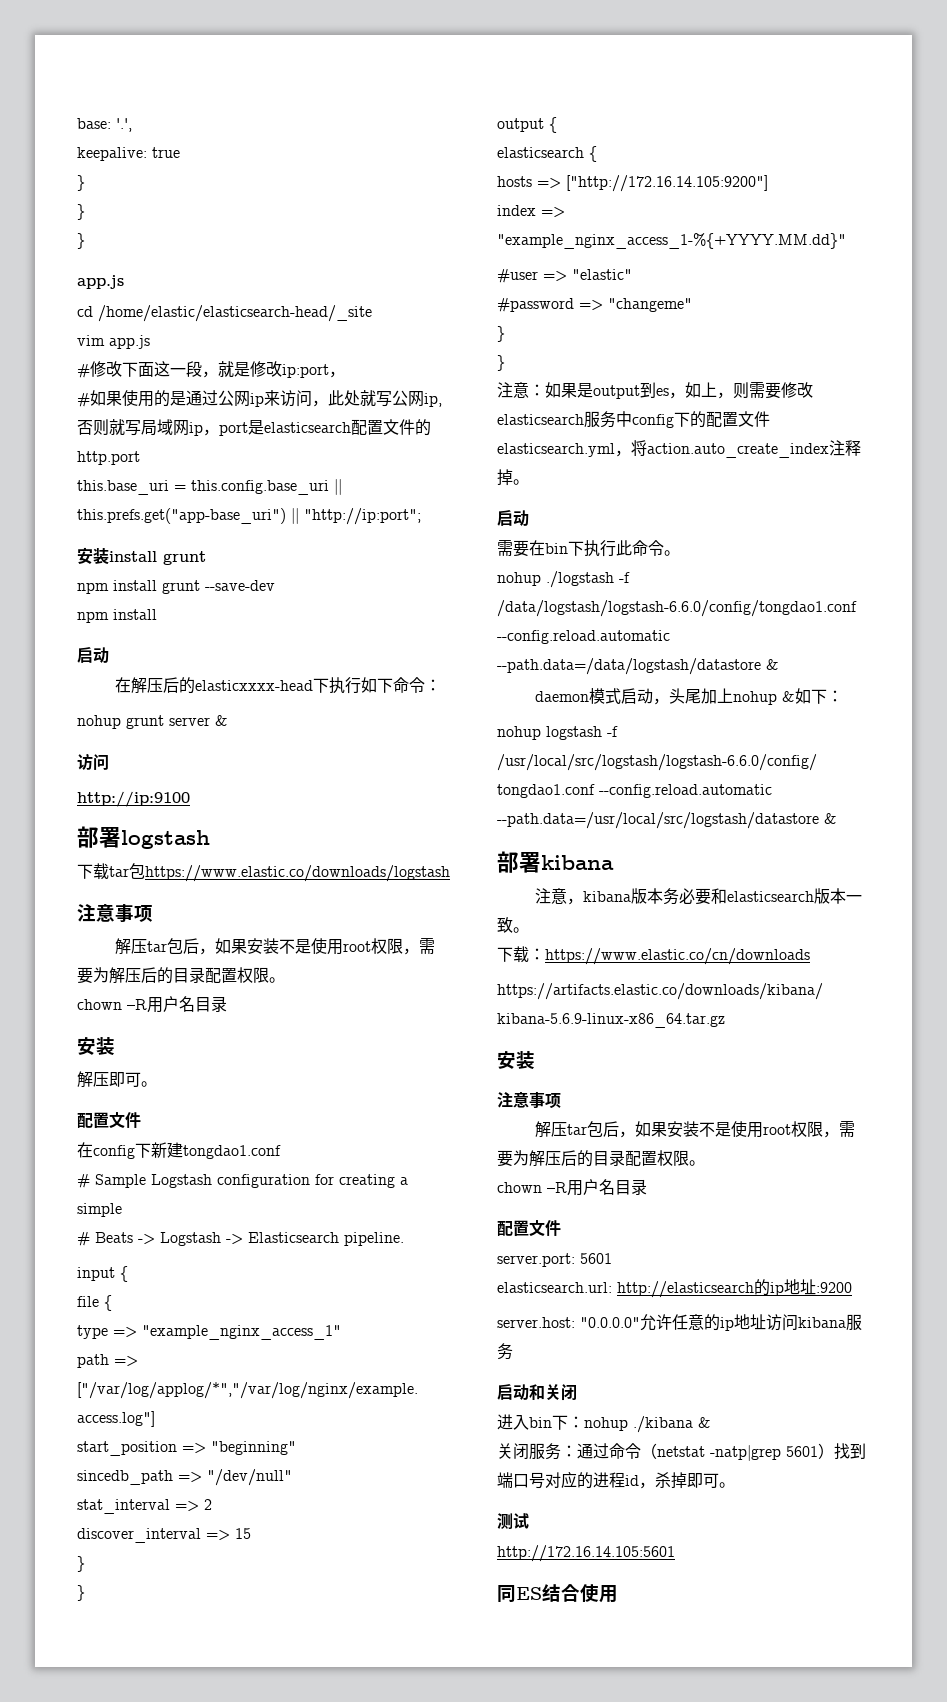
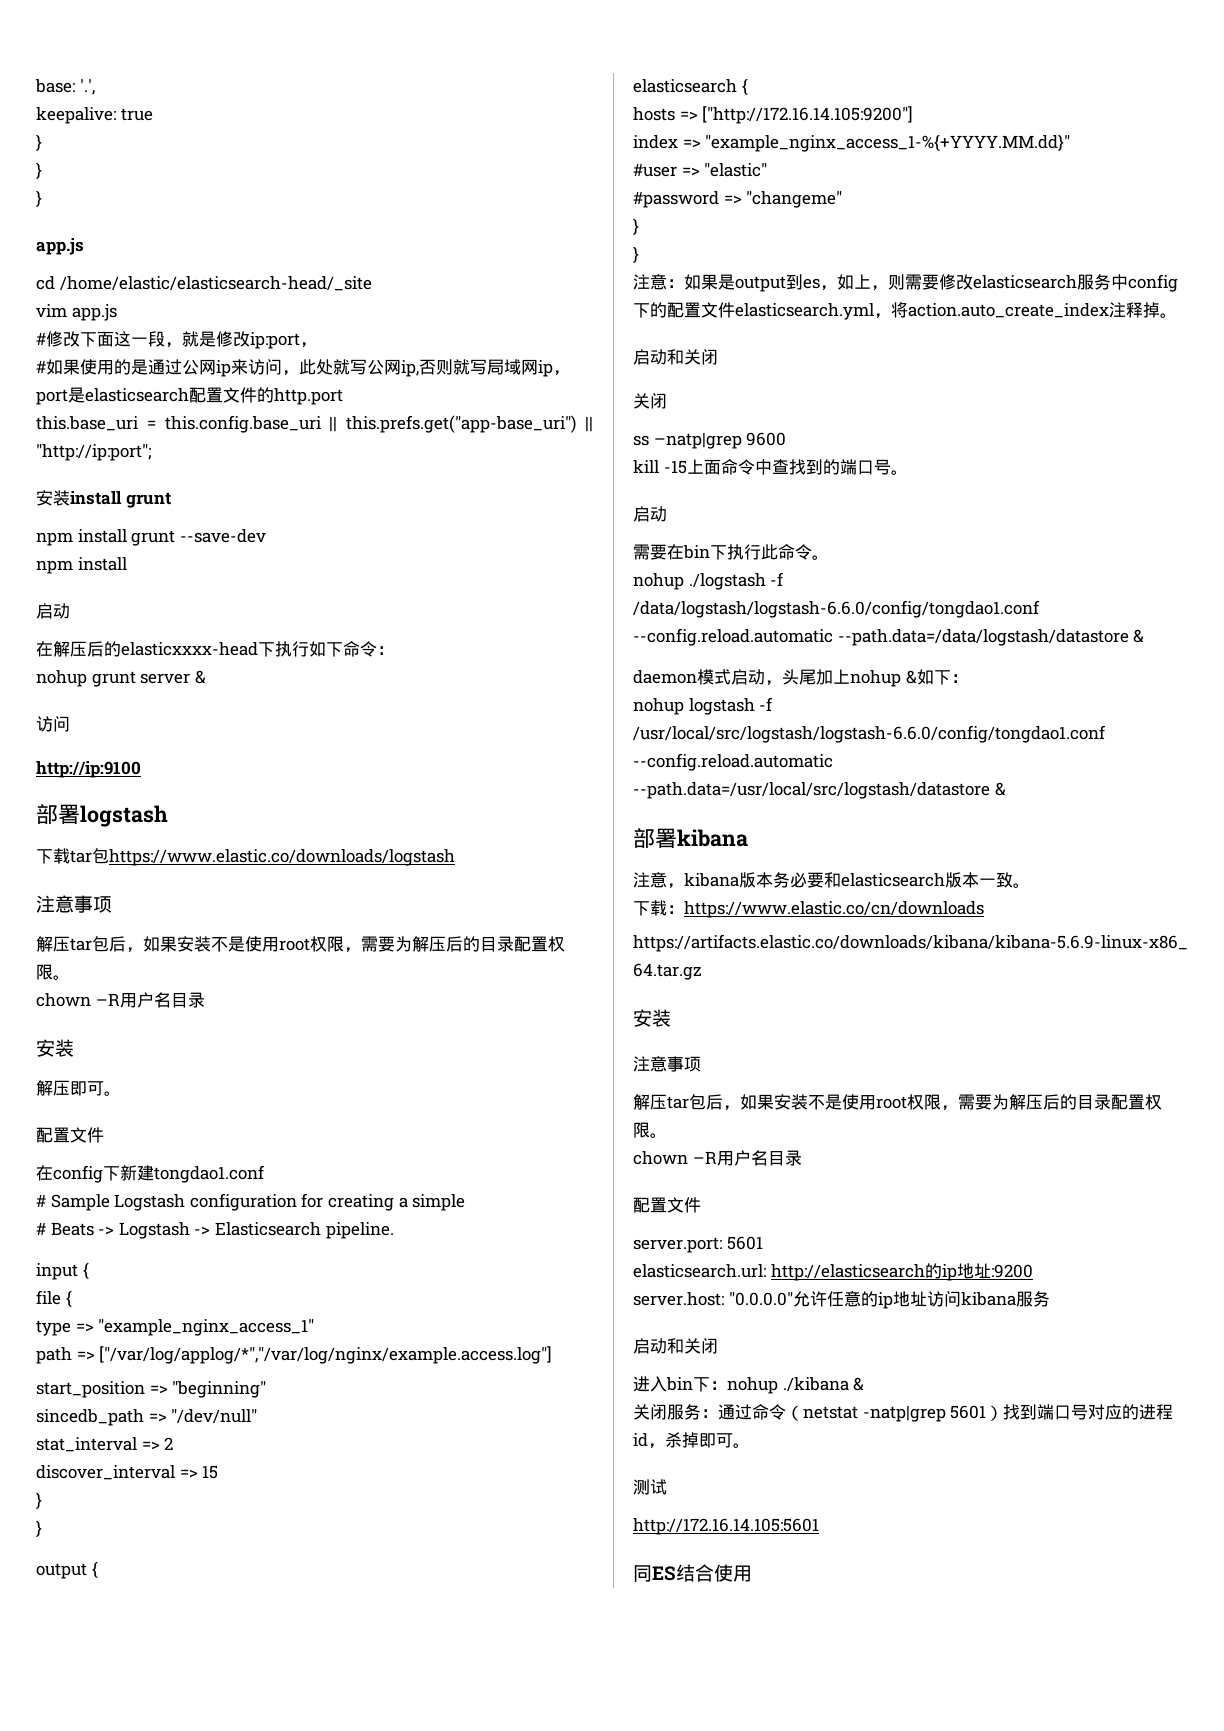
  注意：如果是output到es，如上，则需要修改elasticsearch服务中config下的配置文件elasticsearch.yml，将action.auto_create_index注释掉。
+ 启动和关闭
+ 关闭
+ ss –natp|grep 9600
+ kill -15上面命令中查找到的端口号。

